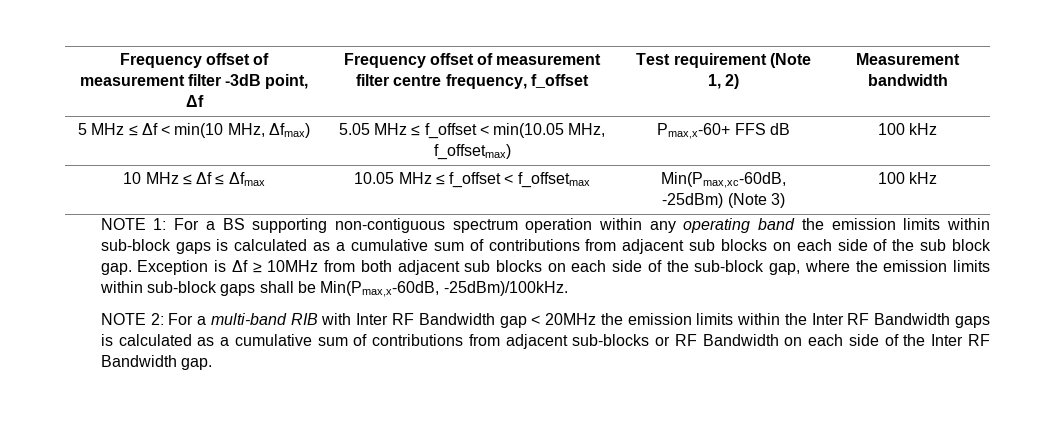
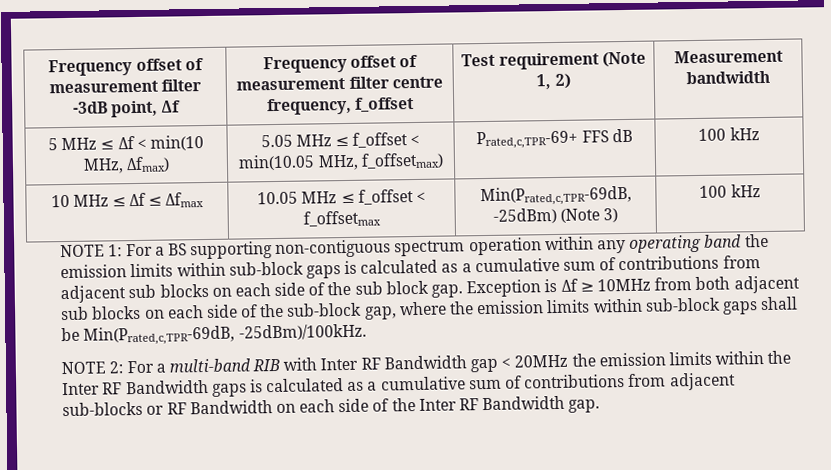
- 5 MHz ≤ Δf < min(10 MHz, Δfmax) | 5.05 MHz ≤ f_offset < min(10.05 MHz, f_offsetmax) | Pmax,x-60+ FFS dB | 100 kHz
+ 5 MHz ≤ Δf < min(10 MHz, Δfmax) | 5.05 MHz ≤ f_offset < min(10.05 MHz, f_offsetmax) | Prated,c,TPR-69+ FFS dB | 100 kHz
- 10 MHz ≤ Δf ≤ Δfmax | 10.05 MHz ≤ f_offset < f_offsetmax | Min(Pmax,xc-60dB, -25dBm) (Note 3) | 100 kHz
+ 10 MHz ≤ Δf ≤ Δfmax | 10.05 MHz ≤ f_offset < f_offsetmax | Min(Prated,c,TPR-69dB, -25dBm) (Note 3) | 100 kHz
- Exception is Δf ≥ 10MHz from both adjacent sub blocks on each side of the sub-block gap, where the emission limits within sub-block gaps shall be Min(Pmax,x-60dB, -25dBm)/100kHz.
+ Exception is Δf ≥ 10MHz from both adjacent sub blocks on each side of the sub-block gap, where the emission limits within sub-block gaps shall be Min(Prated,c,TPR-69dB, -25dBm)/100kHz.

